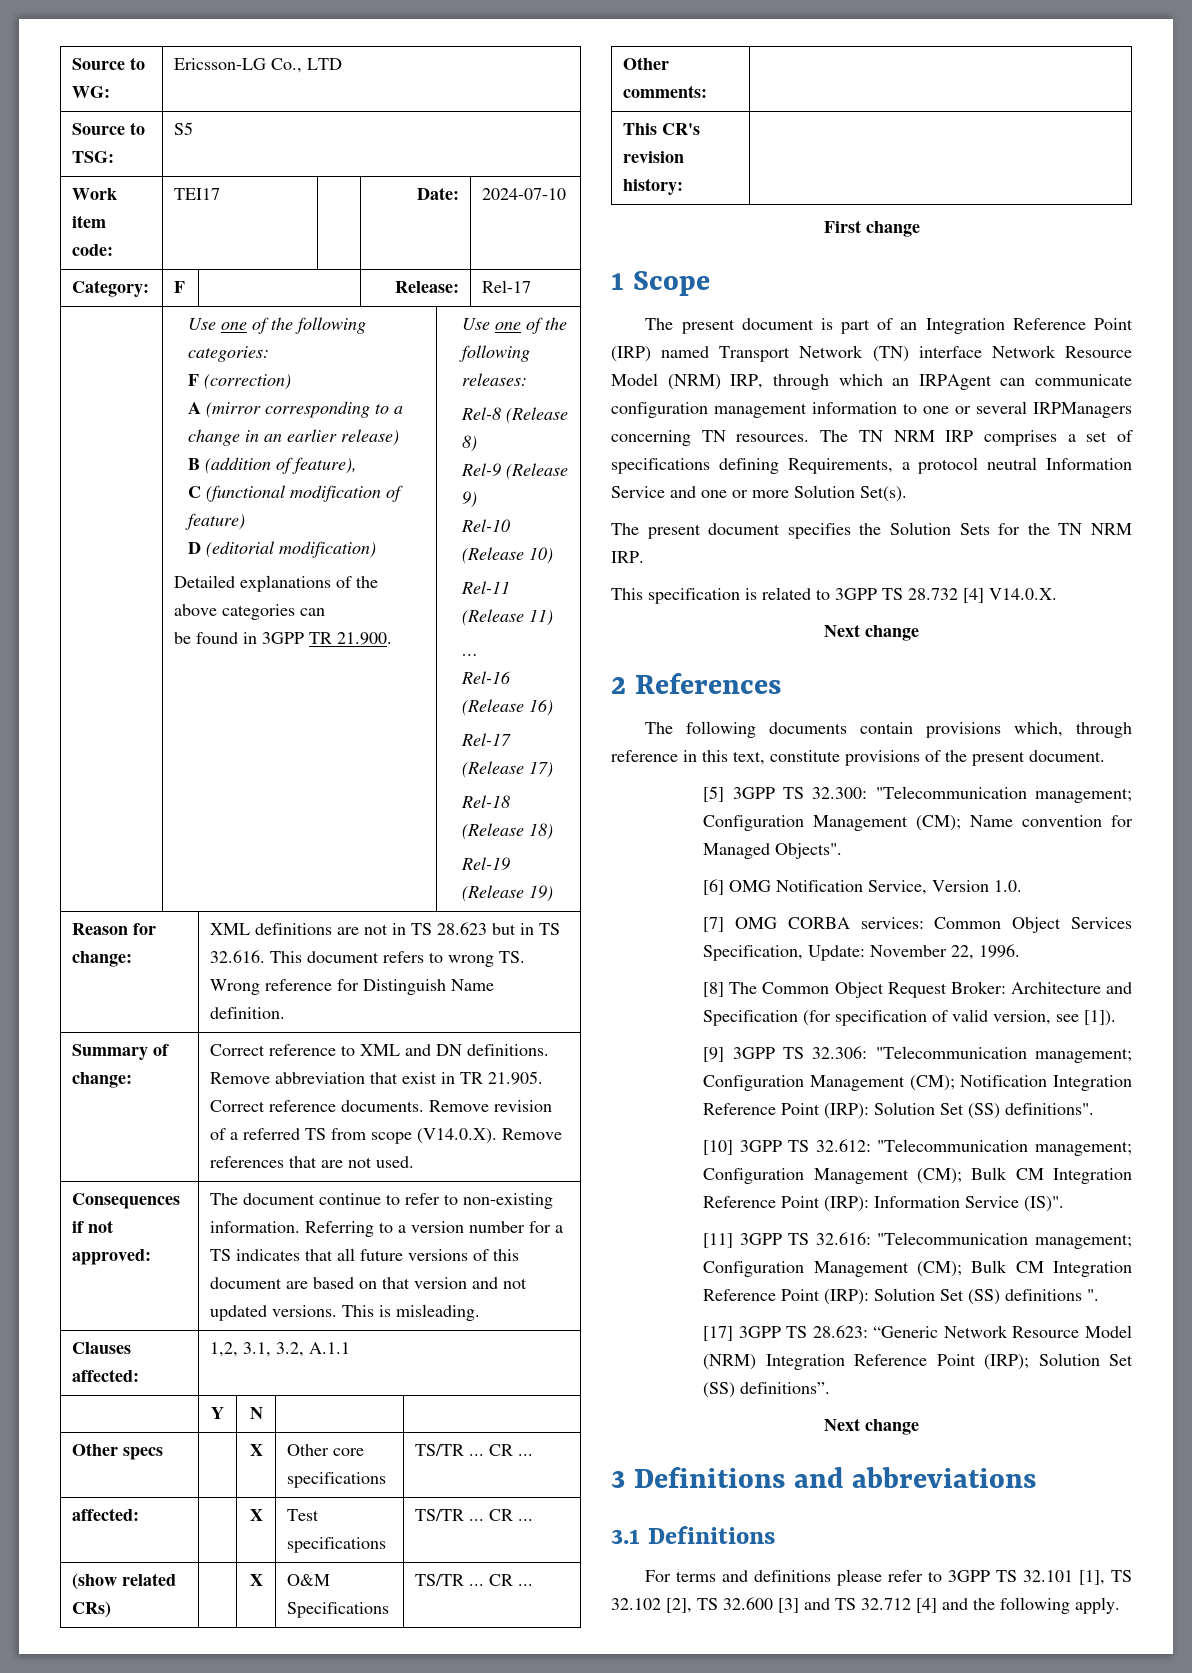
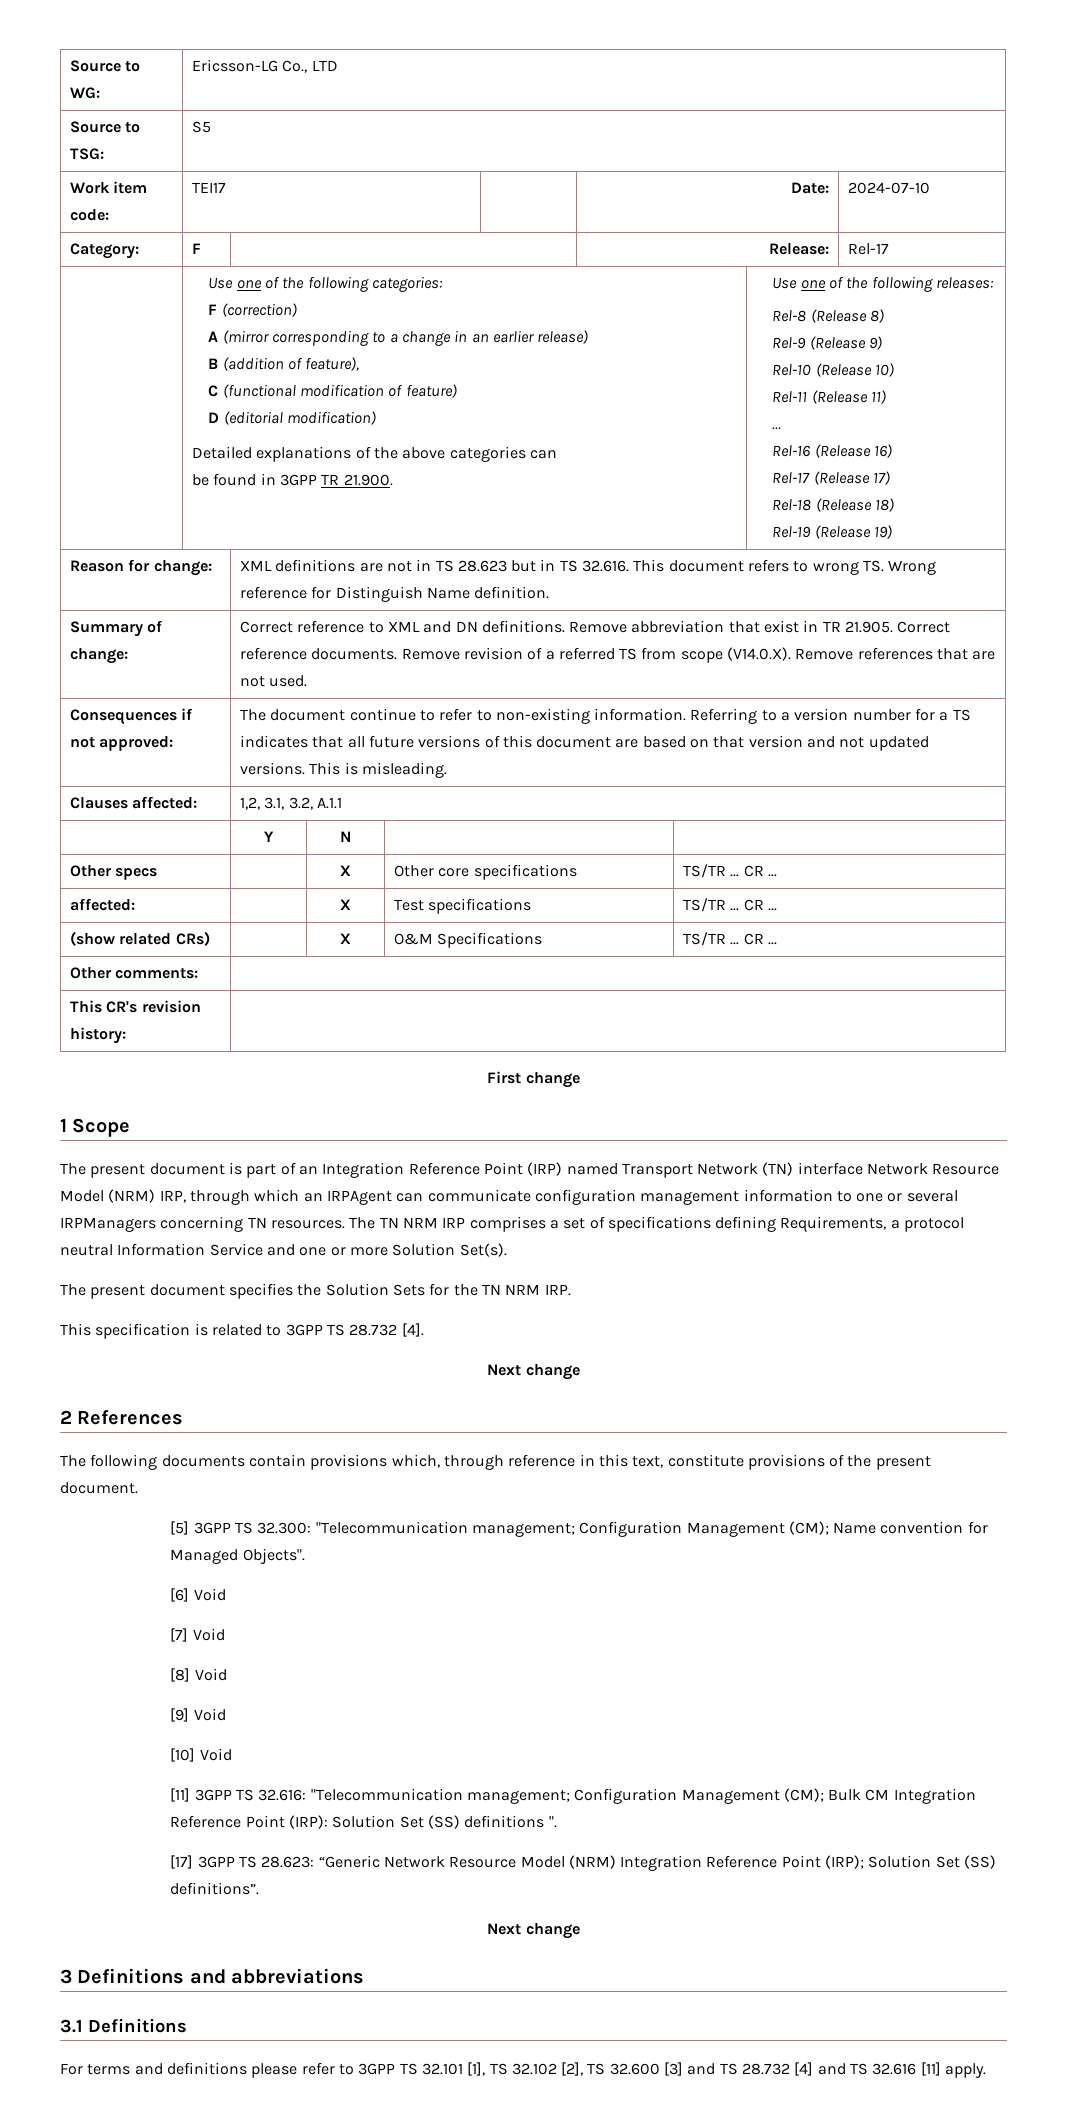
- This specification is related to 3GPP TS 28.732 [4] V14.0.X.
+ This specification is related to 3GPP TS 28.732 [4].
- [6] OMG Notification Service, Version 1.0.
- [7] OMG CORBA services: Common Object Services Specification, Update: November 22, 1996.
- [8] The Common Object Request Broker: Architecture and Specification (for specification of valid version, see [1]).
- [9] 3GPP TS 32.306: "Telecommunication management; Configuration Management (CM); Notification Integration Reference Point (IRP): Solution Set (SS) definitions".
- [10] 3GPP TS 32.612: "Telecommunication management; Configuration Management (CM); Bulk CM Integration Reference Point (IRP): Information Service (IS)".
+ [6] Void
+ [7] Void
+ [8] Void
+ [9] Void
+ [10] Void
- For terms and definitions please refer to 3GPP TS 32.101 [1], TS 32.102 [2], TS 32.600 [3] and TS 32.712 [4] and the following apply.
+ For terms and definitions please refer to 3GPP TS 32.101 [1], TS 32.102 [2], TS 32.600 [3] and TS 28.732 [4] and TS 32.616 [11] apply.

